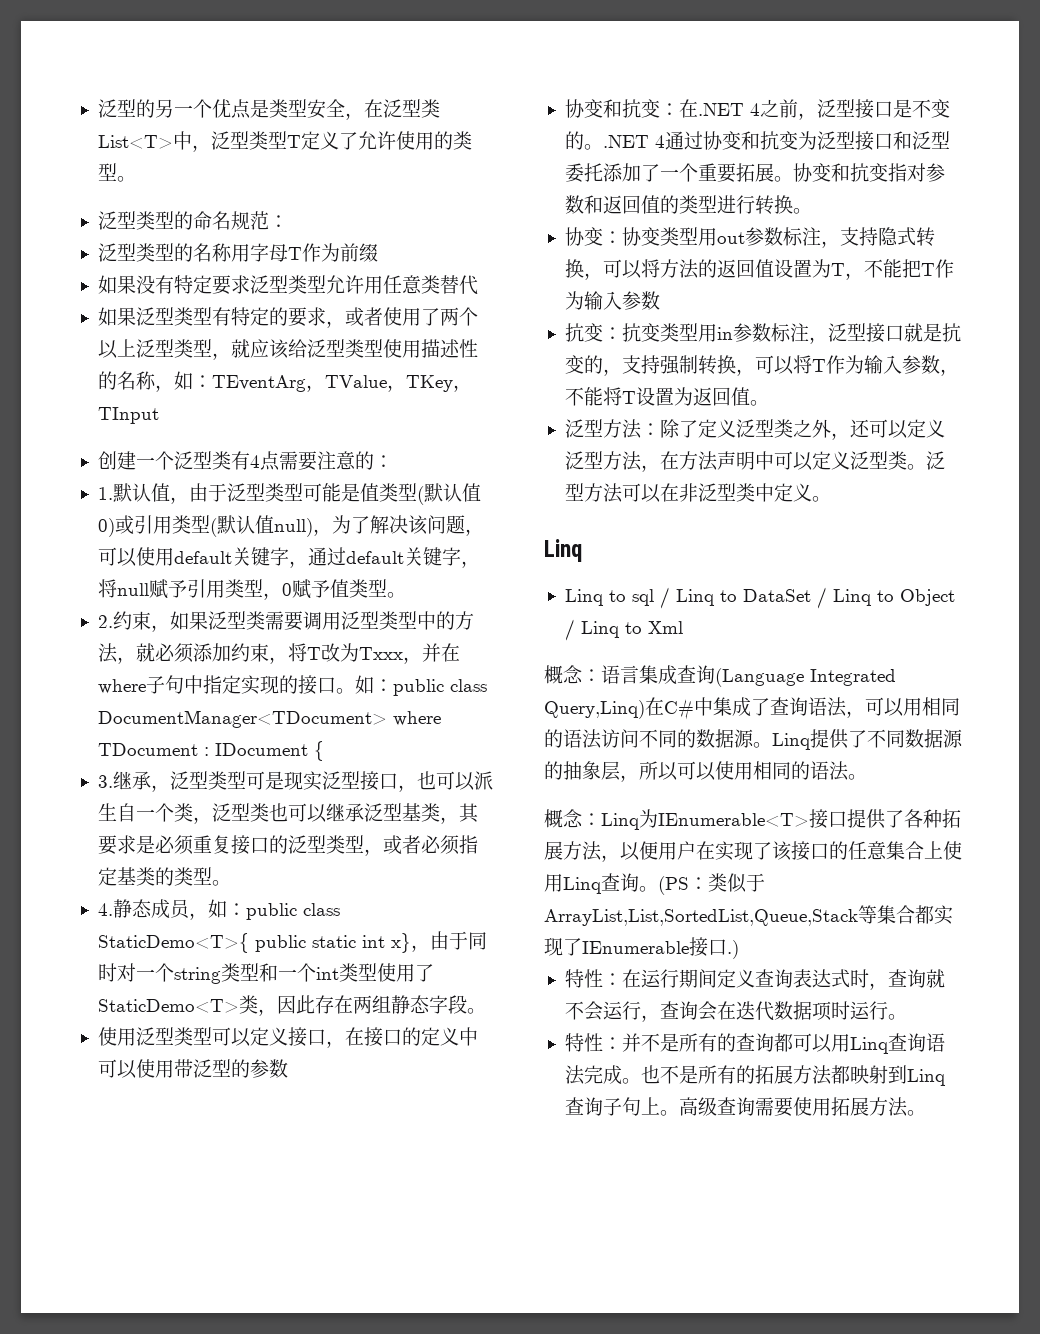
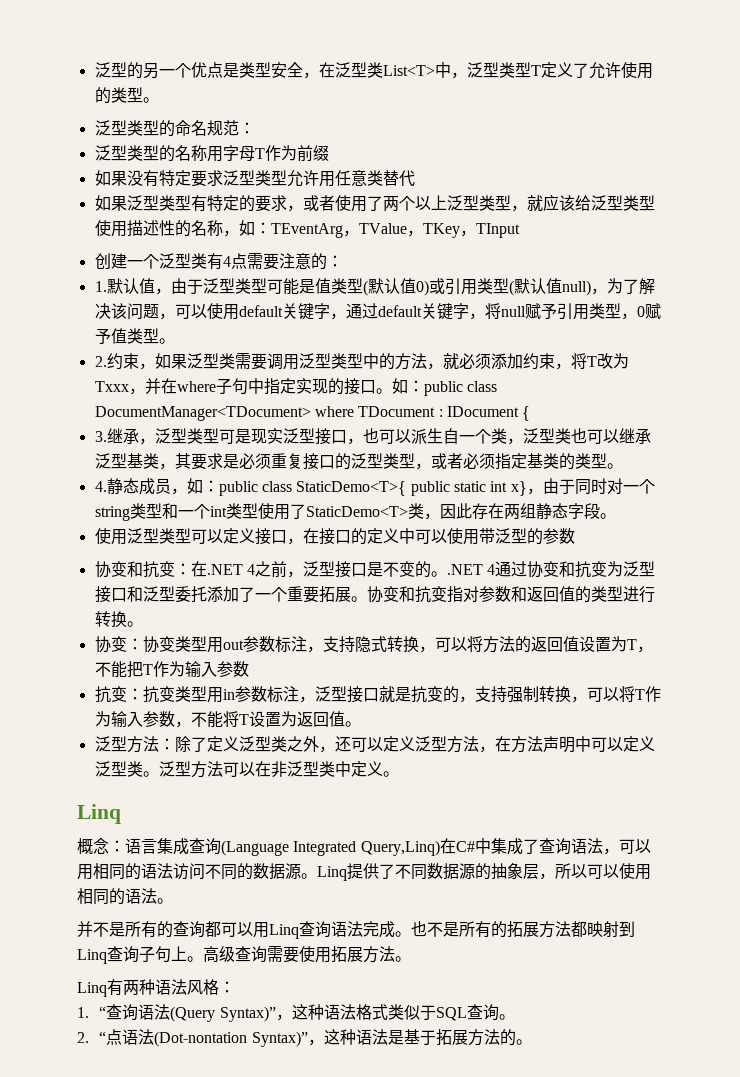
- Linq to sql / Linq to DataSet / Linq to Object / Linq to Xml
- 概念：Linq为IEnumerable<T>接口提供了各种拓展方法，以便用户在实现了该接口的任意集合上使用Linq查询。(PS：类似于ArrayList,List,SortedList,Queue,Stack等集合都实现了IEnumerable接口.)
- 特性：在运行期间定义查询表达式时，查询就不会运行，查询会在迭代数据项时运行。
- 特性：并不是所有的查询都可以用Linq查询语法完成。
+ 并不是所有的查询都可以用Linq查询语法完成。
+ Linq有两种语法风格：
+ 1. “查询语法(Query Syntax)”，这种语法格式类似于SQL查询。
+ 2. “点语法(Dot-nontation Syntax)”，这种语法是基于拓展方法的。

